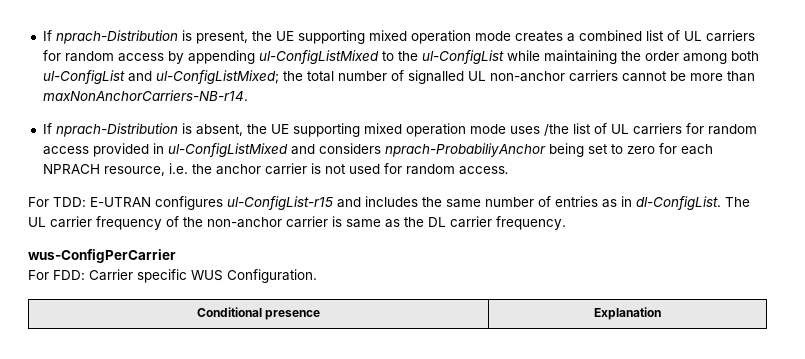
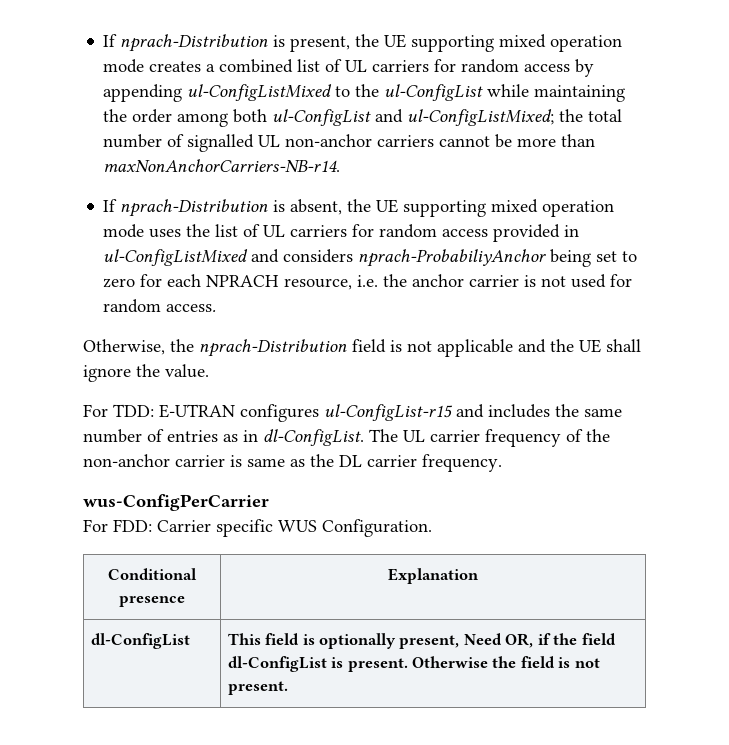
- If nprach-Distribution is absent, the UE supporting mixed operation mode uses /the list of UL carriers for random access provided in ul-ConfigListMixed and considers nprach-ProbabiliyAnchor being set to zero for each NPRACH resource, i.e. the anchor carrier is not used for random access.
+ If nprach-Distribution is absent, the UE supporting mixed operation mode uses the list of UL carriers for random access provided in ul-ConfigListMixed and considers nprach-ProbabiliyAnchor being set to zero for each NPRACH resource, i.e. the anchor carrier is not used for random access.
+ Otherwise, the nprach-Distribution field is not applicable and the UE shall ignore the value.
+ dl-ConfigList | This field is optionally present, Need OR, if the field dl-ConfigList is present. Otherwise the field is not present.

